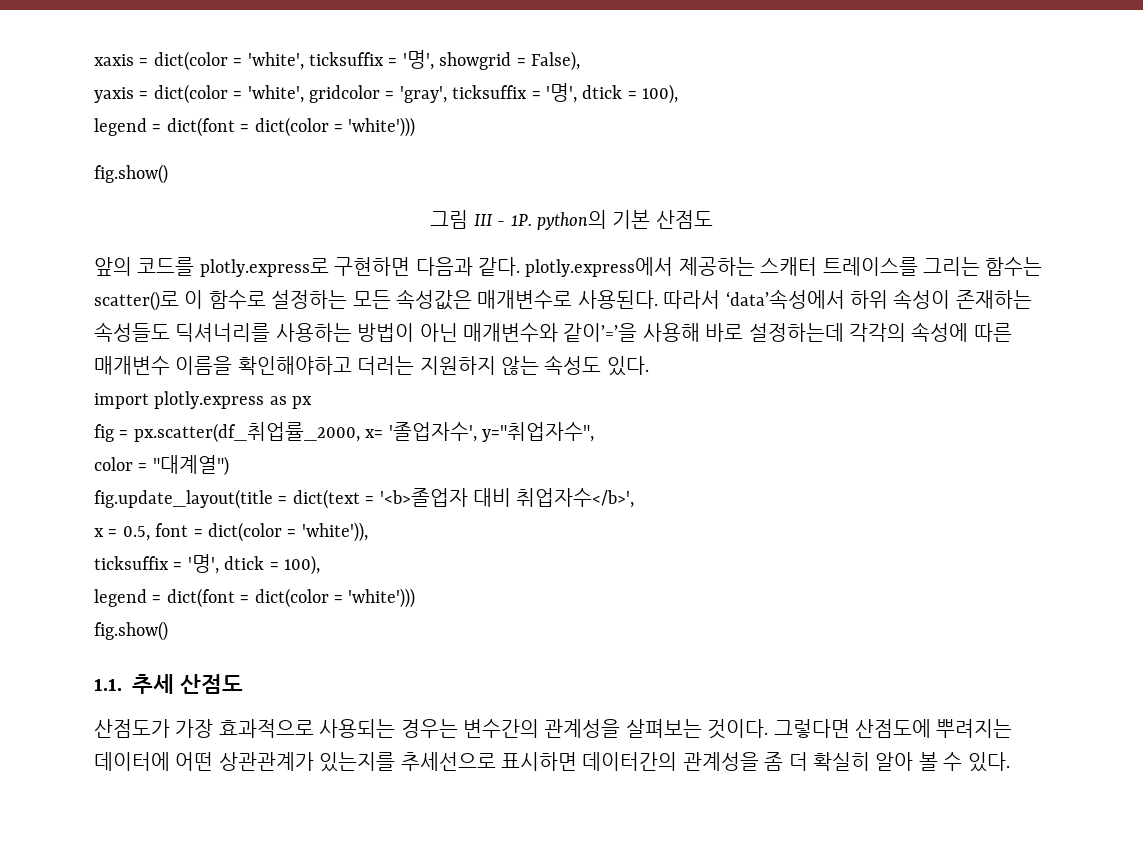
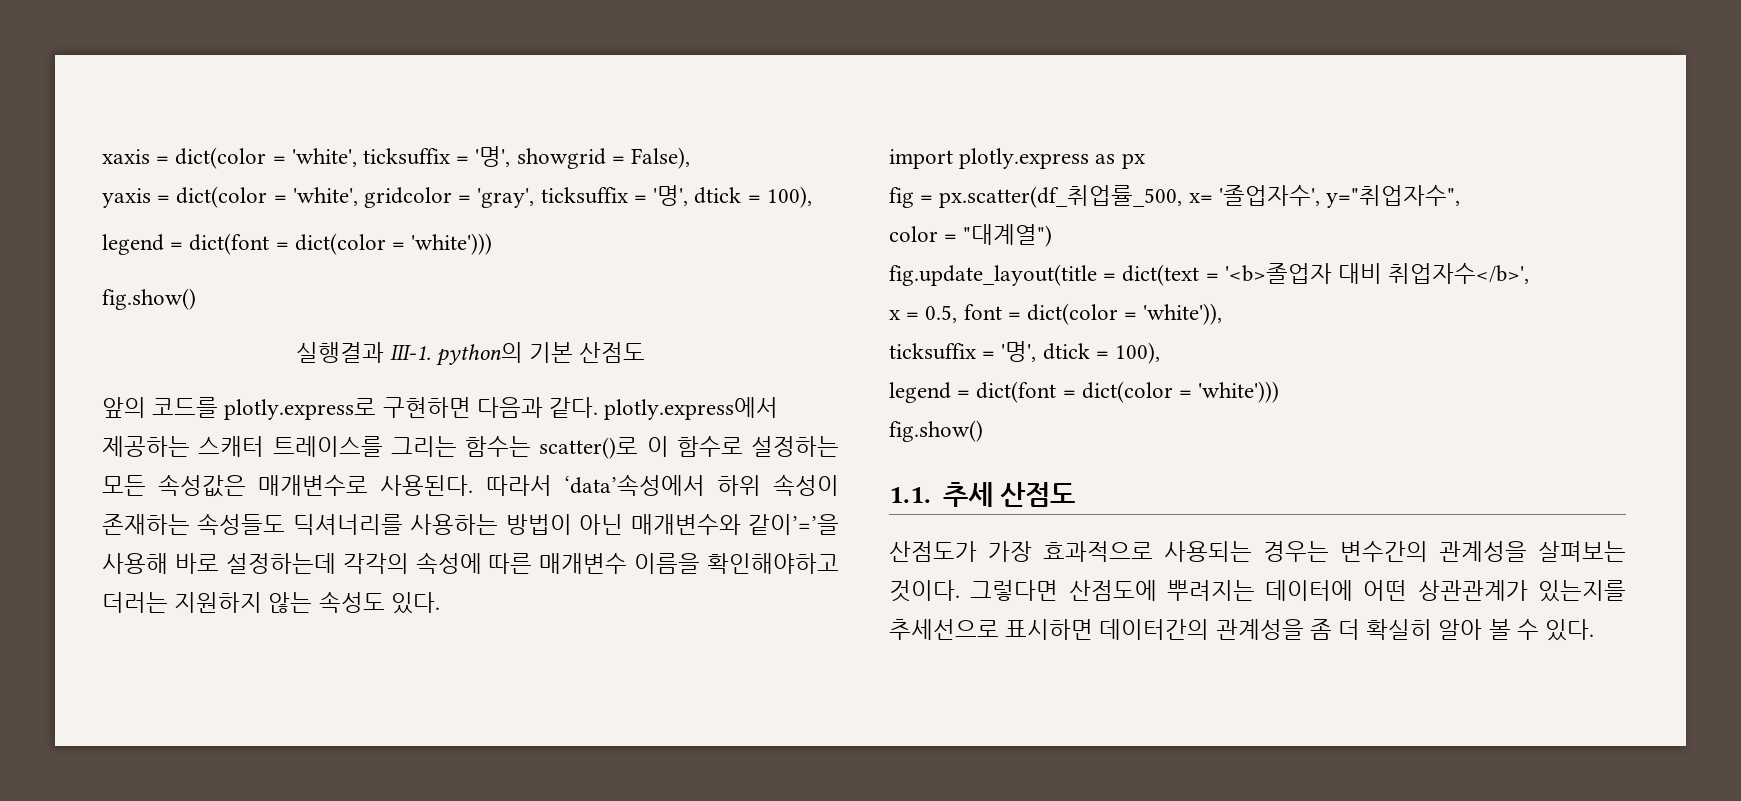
- 그림 III - 1P. python의 기본 산점도
+ 실행결과 III-1. python의 기본 산점도
- fig = px.scatter(df_취업률_2000, x= '졸업자수', y="취업자수",
+ fig = px.scatter(df_취업률_500, x= '졸업자수', y="취업자수",

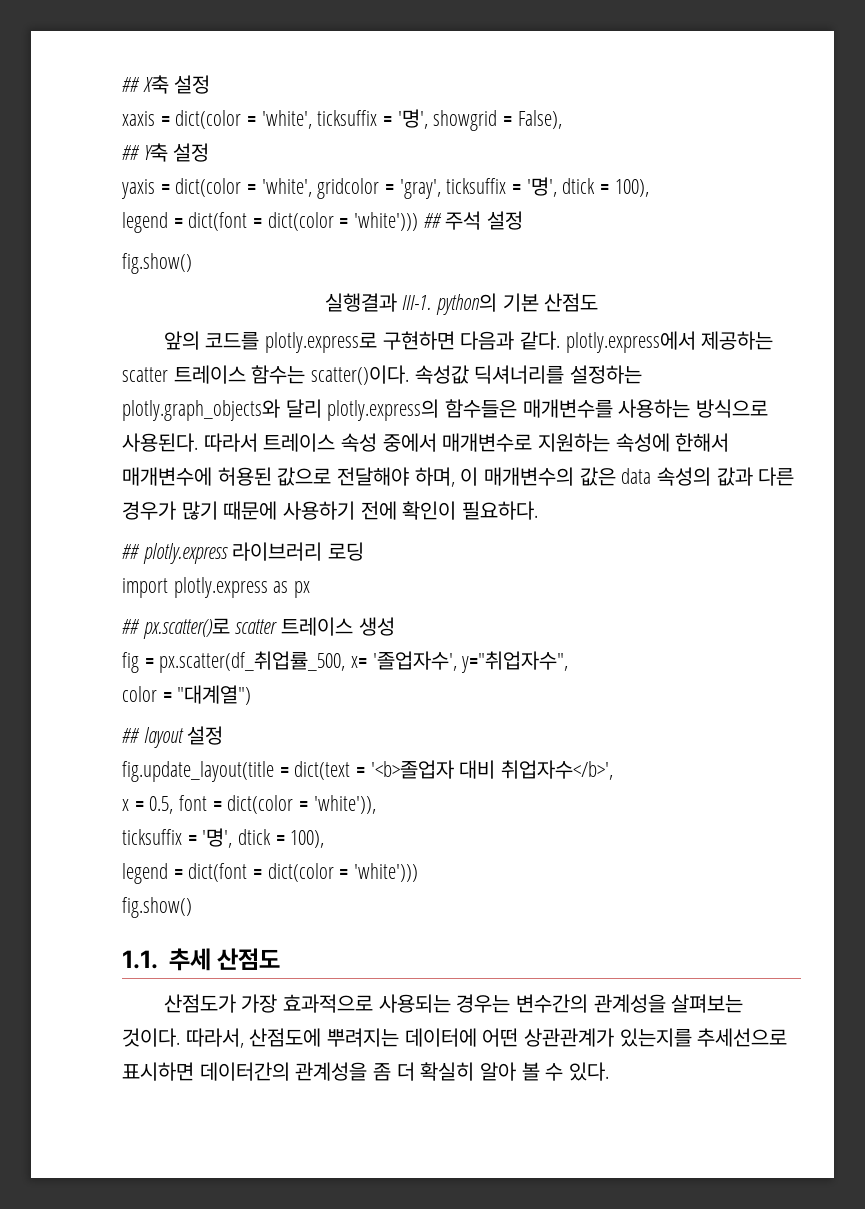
+ ## X축 설정
+ ## Y축 설정
  yaxis = dict(color = 'white', gridcolor = 'gray', ticksuffix = '명', dtick = 100),
- legend = dict(font = dict(color = 'white')))
+ legend = dict(font = dict(color = 'white'))) ## 주석 설정
- 앞의 코드를 plotly.express로 구현하면 다음과 같다. plotly.express에서 제공하는 스캐터 트레이스를 그리는 함수는 scatter()로 이 함수로 설정하는 모든 속성값은 매개변수로 사용된다. 따라서 ‘data’속성에서 하위 속성이 존재하는 속성들도 딕셔너리를 사용하는 방법이 아닌 매개변수와 같이’=’을 사용해 바로 설정하는데 각각의 속성에 따른 매개변수 이름을 확인해야하고 더러는 지원하지 않는 속성도 있다.
+ 앞의 코드를 plotly.express로 구현하면 다음과 같다. plotly.express에서 제공하는 scatter 트레이스 함수는 scatter()이다. 속성값 딕셔너리를 설정하는 plotly.graph_objects와 달리 plotly.express의 함수들은 매개변수를 사용하는 방식으로 사용된다. 따라서 트레이스 속성 중에서 매개변수로 지원하는 속성에 한해서 매개변수에 허용된 값으로 전달해야 하며, 이 매개변수의 값은 data 속성의 값과 다른 경우가 많기 때문에 사용하기 전에 확인이 필요하다.
+ ## plotly.express 라이브러리 로딩
+ ## px.scatter()로 scatter 트레이스 생성
+ ## layout 설정
- 그렇다면 산점도에 뿌려지는 데이터에 어떤 상관관계가 있는지를 추세선으로 표시하면 데이터간의 관계성을 좀 더 확실히 알아 볼 수 있다.
+ 따라서, 산점도에 뿌려지는 데이터에 어떤 상관관계가 있는지를 추세선으로 표시하면 데이터간의 관계성을 좀 더 확실히 알아 볼 수 있다.

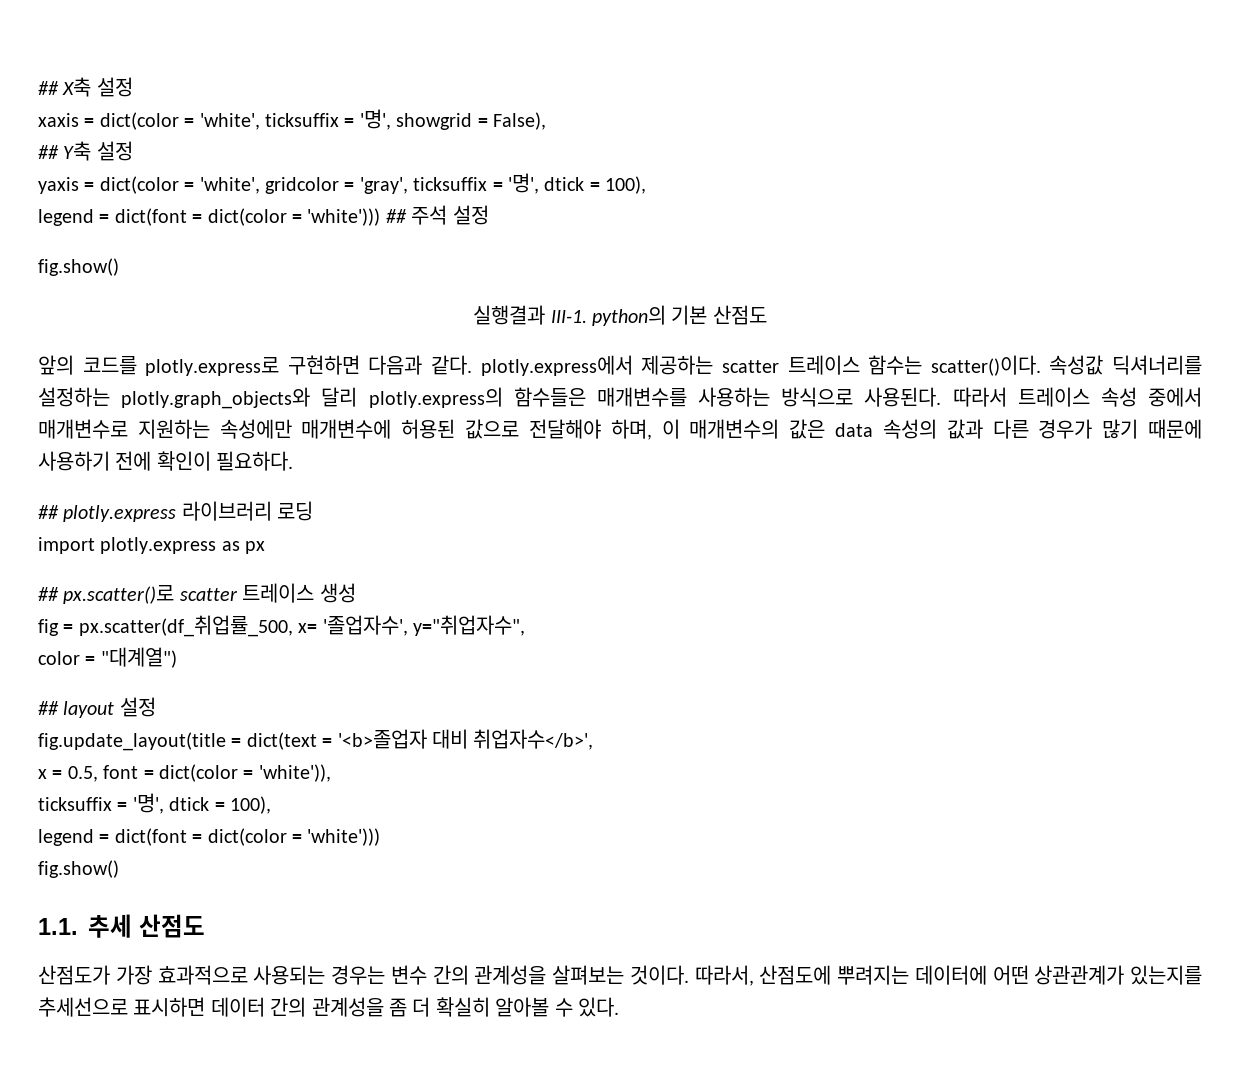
- 따라서 트레이스 속성 중에서 매개변수로 지원하는 속성에 한해서 매개변수에 허용된 값으로 전달해야 하며, 이 매개변수의 값은 data 속성의 값과 다른 경우가 많기 때문에 사용하기 전에 확인이 필요하다.
+ 따라서 트레이스 속성 중에서 매개변수로 지원하는 속성에만 매개변수에 허용된 값으로 전달해야 하며, 이 매개변수의 값은 data 속성의 값과 다른 경우가 많기 때문에 사용하기 전에 확인이 필요하다.
- 산점도가 가장 효과적으로 사용되는 경우는 변수간의 관계성을 살펴보는 것이다.
+ 산점도가 가장 효과적으로 사용되는 경우는 변수 간의 관계성을 살펴보는 것이다.
- 따라서, 산점도에 뿌려지는 데이터에 어떤 상관관계가 있는지를 추세선으로 표시하면 데이터간의 관계성을 좀 더 확실히 알아 볼 수 있다.
+ 따라서, 산점도에 뿌려지는 데이터에 어떤 상관관계가 있는지를 추세선으로 표시하면 데이터 간의 관계성을 좀 더 확실히 알아볼 수 있다.

